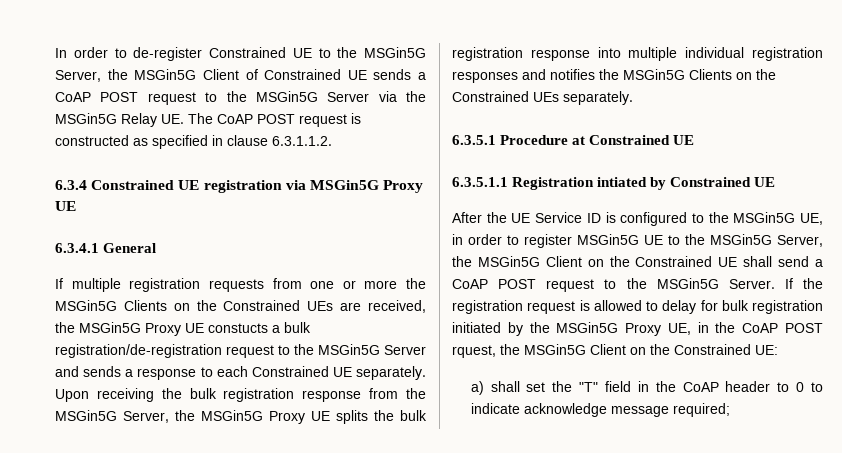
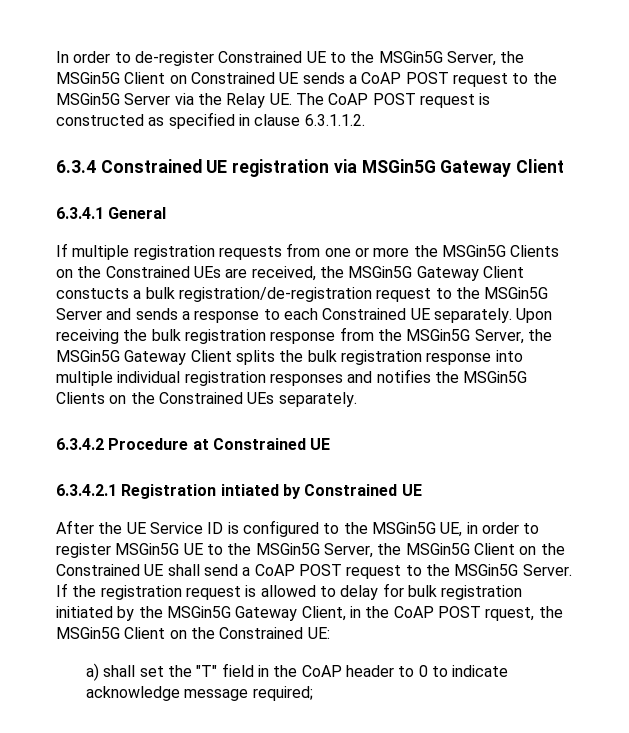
- In order to de-register Constrained UE to the MSGin5G Server, the MSGin5G Client of Constrained UE sends a CoAP POST request to the MSGin5G Server via the MSGin5G Relay UE. The CoAP POST request is constructed as specified in clause 6.3.1.1.2.
+ In order to de-register Constrained UE to the MSGin5G Server, the MSGin5G Client on Constrained UE sends a CoAP POST request to the MSGin5G Server via the Relay UE. The CoAP POST request is constructed as specified in clause 6.3.1.1.2.
- 6.3.4 Constrained UE registration via MSGin5G Proxy UE
+ 6.3.4 Constrained UE registration via MSGin5G Gateway Client
- If multiple registration requests from one or more the MSGin5G Clients on the Constrained UEs are received, the MSGin5G Proxy UE constucts a bulk registration/de-registration request to the MSGin5G Server and sends a response to each Constrained UE separately.
+ If multiple registration requests from one or more the MSGin5G Clients on the Constrained UEs are received, the MSGin5G Gateway Client constucts a bulk registration/de-registration request to the MSGin5G Server and sends a response to each Constrained UE separately.
- Upon receiving the bulk registration response from the MSGin5G Server, the MSGin5G Proxy UE splits the bulk registration response into multiple individual registration responses and notifies the MSGin5G Clients on the Constrained UEs separately.
+ Upon receiving the bulk registration response from the MSGin5G Server, the MSGin5G Gateway Client splits the bulk registration response into multiple individual registration responses and notifies the MSGin5G Clients on the Constrained UEs separately.
- 6.3.5.1 Procedure at Constrained UE
+ 6.3.4.2 Procedure at Constrained UE
- 6.3.5.1.1 Registration intiated by Constrained UE
+ 6.3.4.2.1 Registration intiated by Constrained UE
- If the registration request is allowed to delay for bulk registration initiated by the MSGin5G Proxy UE, in the CoAP POST rquest, the MSGin5G Client on the Constrained UE:
+ If the registration request is allowed to delay for bulk registration initiated by the MSGin5G Gateway Client, in the CoAP POST rquest, the MSGin5G Client on the Constrained UE:

